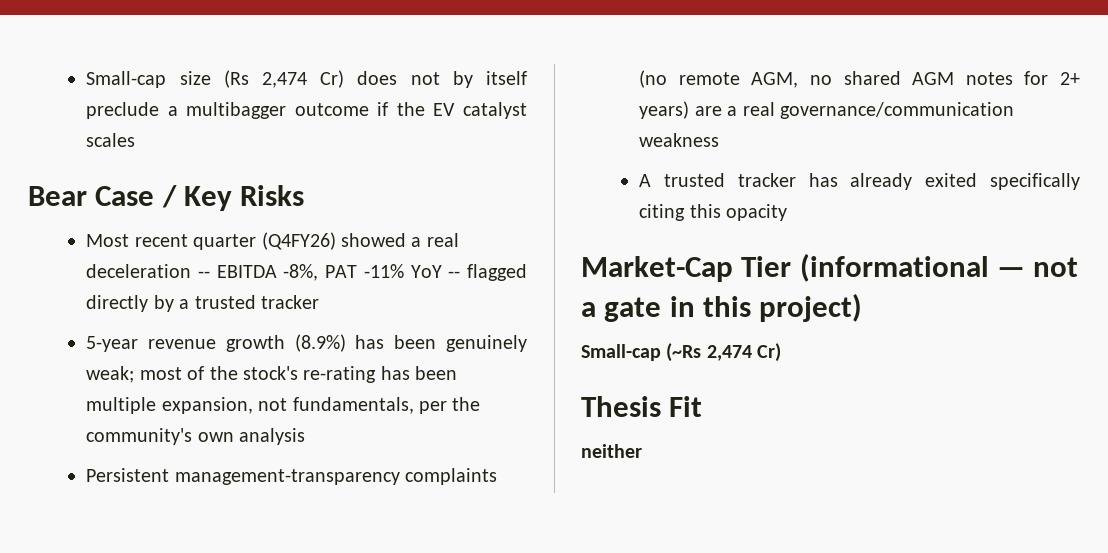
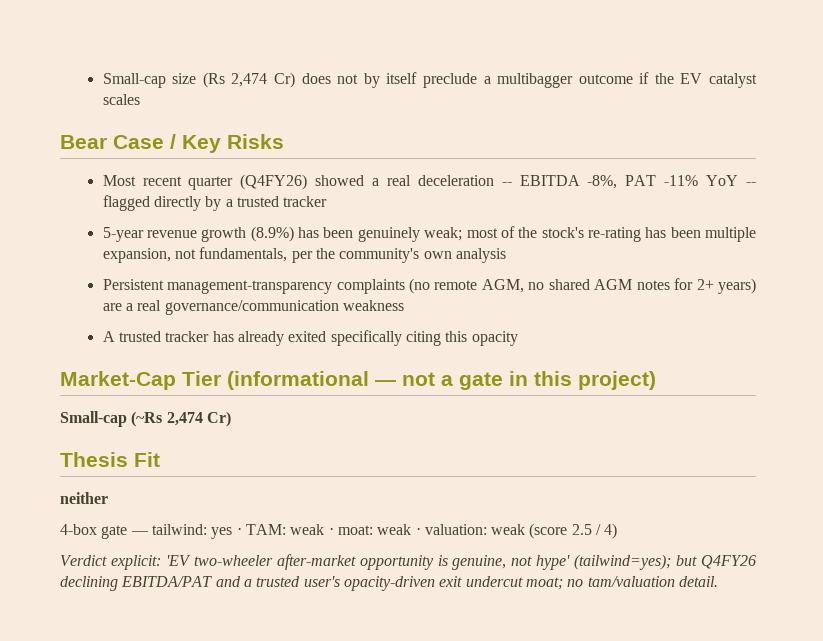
+ 4-box gate — tailwind: yes · TAM: weak · moat: weak · valuation: weak (score 2.5 / 4)
+ Verdict explicit: 'EV two-wheeler after-market opportunity is genuine, not hype' (tailwind=yes); but Q4FY26 declining EBITDA/PAT and a trusted user's opacity-driven exit undercut moat; no tam/valuation detail.

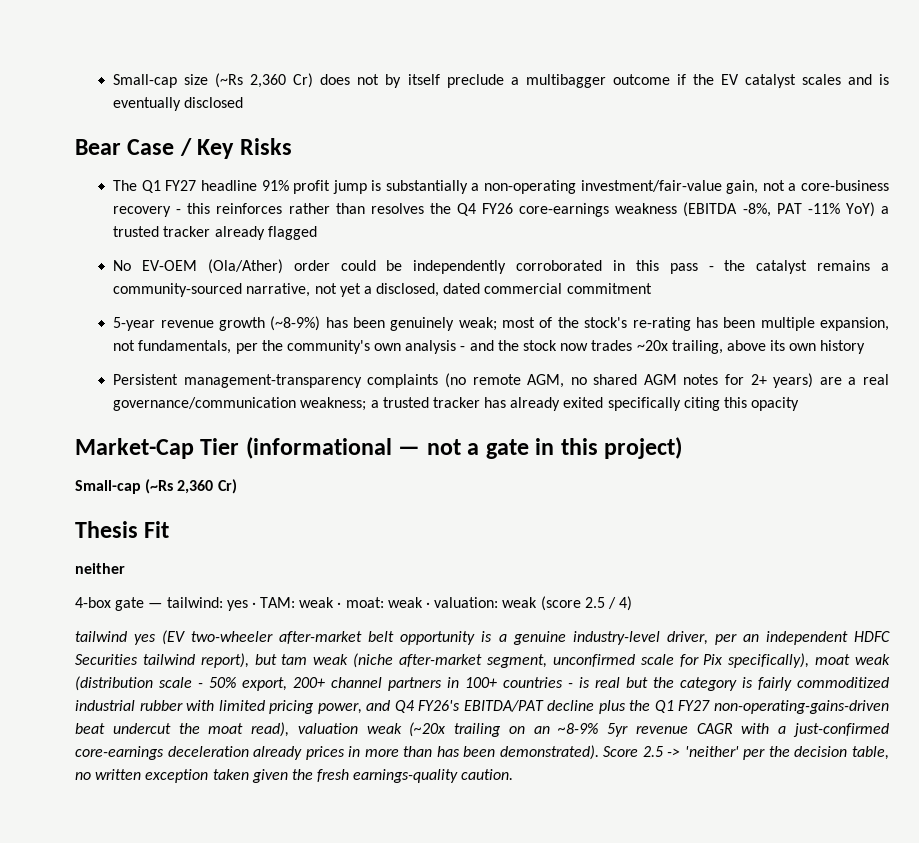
- Small-cap size (Rs 2,474 Cr) does not by itself preclude a multibagger outcome if the EV catalyst scales
+ Small-cap size (~Rs 2,360 Cr) does not by itself preclude a multibagger outcome if the EV catalyst scales and is eventually disclosed
- Most recent quarter (Q4FY26) showed a real deceleration -- EBITDA -8%, PAT -11% YoY -- flagged directly by a trusted tracker
+ The Q1 FY27 headline 91% profit jump is substantially a non-operating investment/fair-value gain, not a core-business recovery - this reinforces rather than resolves the Q4 FY26 core-earnings weakness (EBITDA -8%, PAT -11% YoY) a trusted tracker already flagged
+ No EV-OEM (Ola/Ather) order could be independently corroborated in this pass - the catalyst remains a community-sourced narrative, not yet a disclosed, dated commercial commitment
- 5-year revenue growth (8.9%) has been genuinely weak; most of the stock's re-rating has been multiple expansion, not fundamentals, per the community's own analysis
+ 5-year revenue growth (~8-9%) has been genuinely weak; most of the stock's re-rating has been multiple expansion, not fundamentals, per the community's own analysis - and the stock now trades ~20x trailing, above its own history
- Persistent management-transparency complaints (no remote AGM, no shared AGM notes for 2+ years) are a real governance/communication weakness
- A trusted tracker has already exited specifically citing this opacity
+ Persistent management-transparency complaints (no remote AGM, no shared AGM notes for 2+ years) are a real governance/communication weakness; a trusted tracker has already exited specifically citing this opacity
- Small-cap (~Rs 2,474 Cr)
+ Small-cap (~Rs 2,360 Cr)
- Verdict explicit: 'EV two-wheeler after-market opportunity is genuine, not hype' (tailwind=yes); but Q4FY26 declining EBITDA/PAT and a trusted user's opacity-driven exit undercut moat; no tam/valuation detail.
+ tailwind yes (EV two-wheeler after-market belt opportunity is a genuine industry-level driver, per an independent HDFC Securities tailwind report), but tam weak (niche after-market segment, unconfirmed scale for Pix specifically), moat weak (distribution scale - 50% export, 200+ channel partners in 100+ countries - is real but the category is fairly commoditized industrial rubber with limited pricing power, and Q4 FY26's EBITDA/PAT decline plus the Q1 FY27 non-operating-gains-driven beat undercut the moat read), valuation weak (~20x trailing on an ~8-9% 5yr revenue CAGR with a just-confirmed core-earnings deceleration already prices in more than has been demonstrated). Score 2.5 -> 'neither' per the decision table, no written exception taken given the fresh earnings-quality caution.

